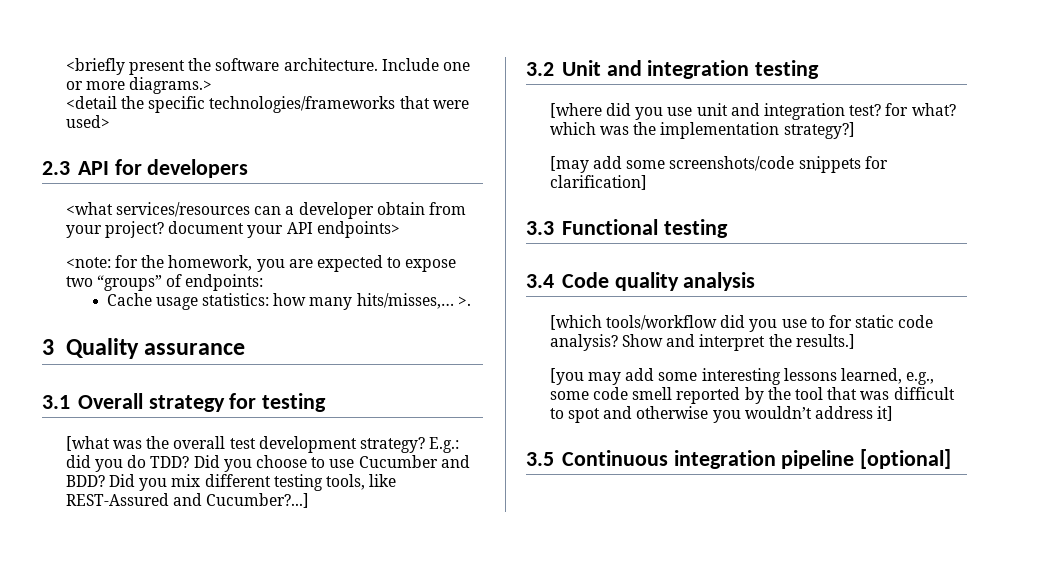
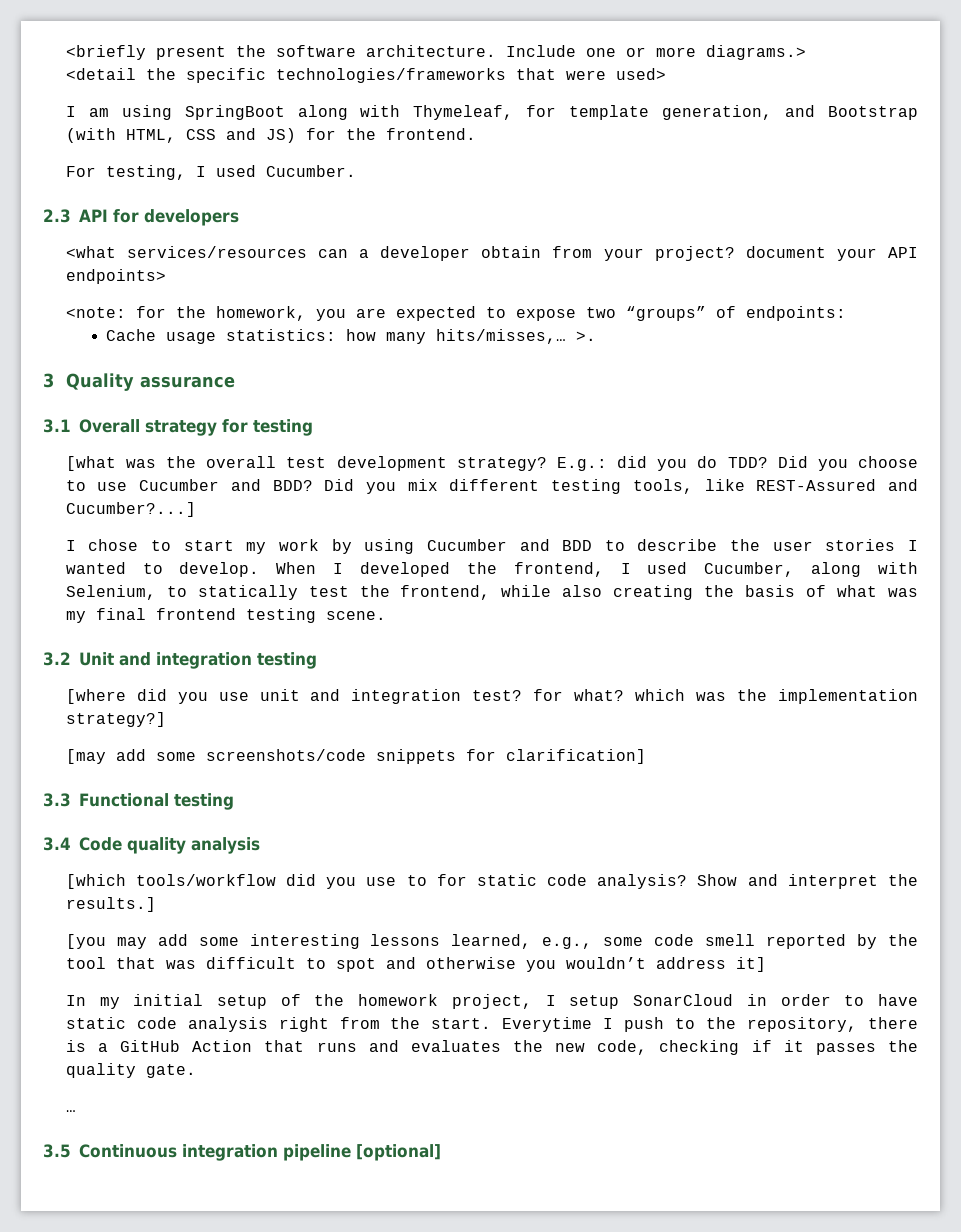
+ I am using SpringBoot along with Thymeleaf, for template generation, and Bootstrap (with HTML, CSS and JS) for the frontend.
+ For testing, I used Cucumber.
+ I chose to start my work by using Cucumber and BDD to describe the user stories I wanted to develop. When I developed the frontend, I used Cucumber, along with Selenium, to statically test the frontend, while also creating the basis of what was my final frontend testing scene.
+ In my initial setup of the homework project, I setup SonarCloud in order to have static code analysis right from the start. Everytime I push to the repository, there is a GitHub Action that runs and evaluates the new code, checking if it passes the quality gate.
+ …

